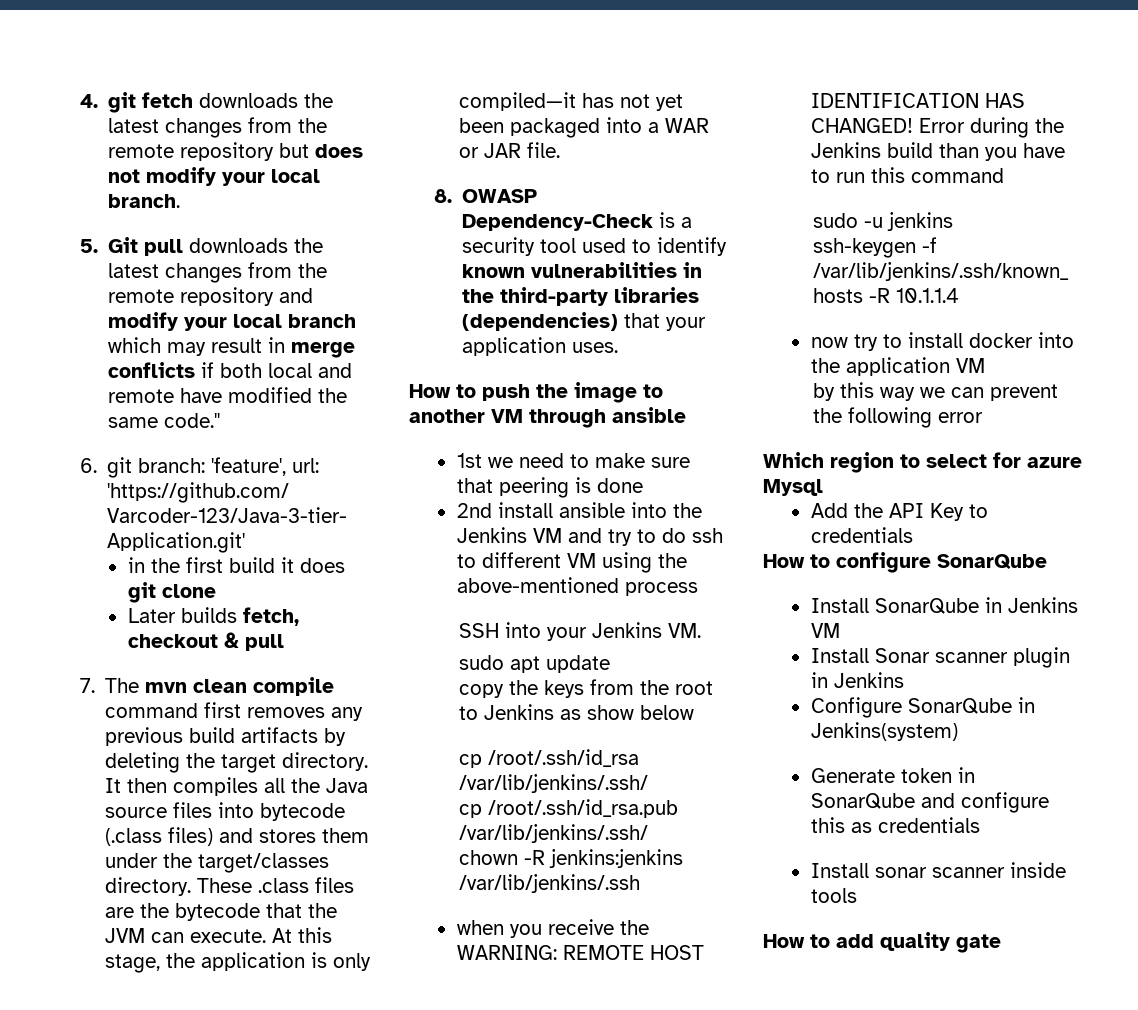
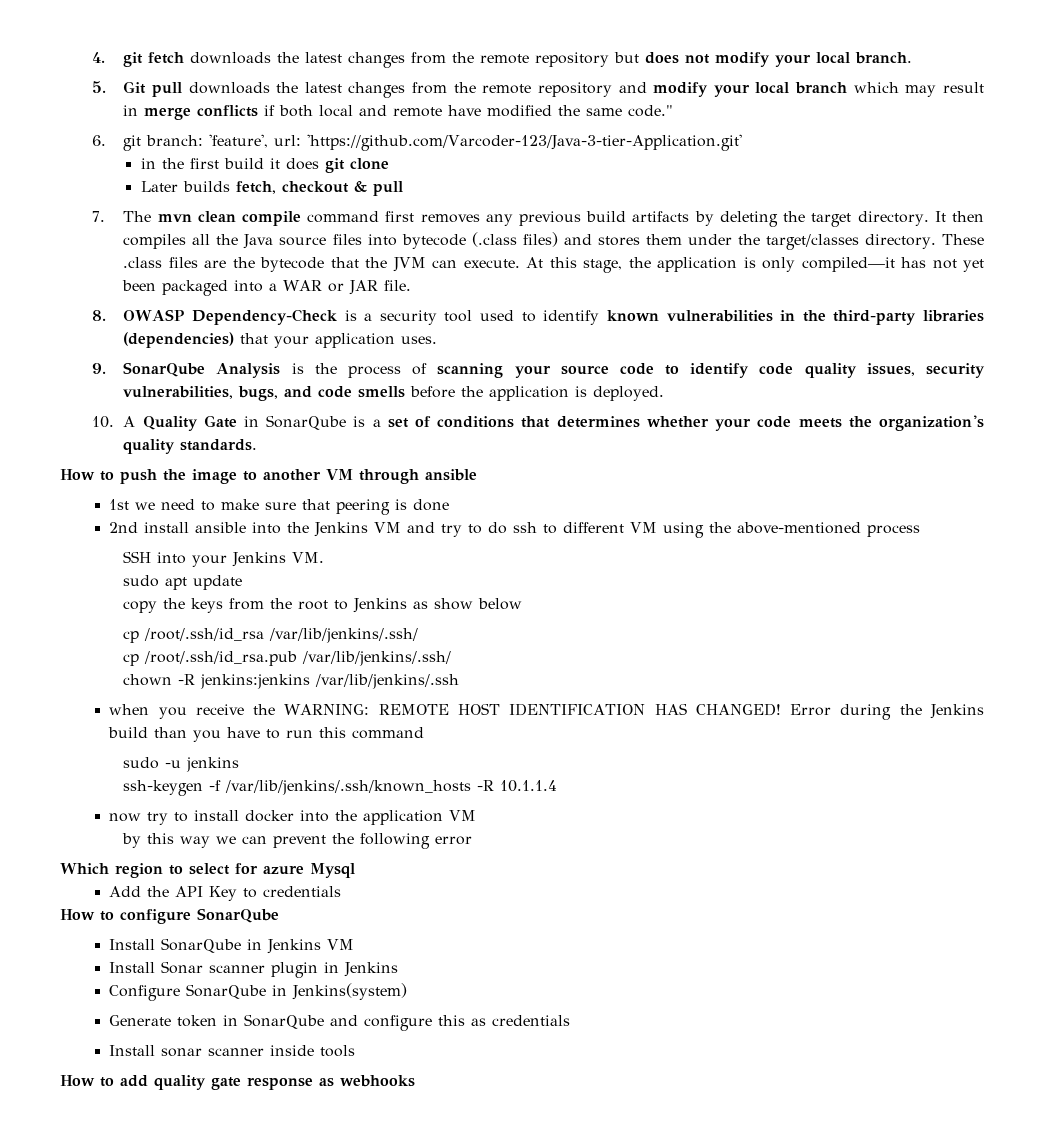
+ 9. SonarQube Analysis is the process of scanning your source code to identify code quality issues, security vulnerabilities, bugs, and code smells before the application is deployed.
+ 10. A Quality Gate in SonarQube is a set of conditions that determines whether your code meets the organization's quality standards.
- How to add quality gate
+ How to add quality gate response as webhooks

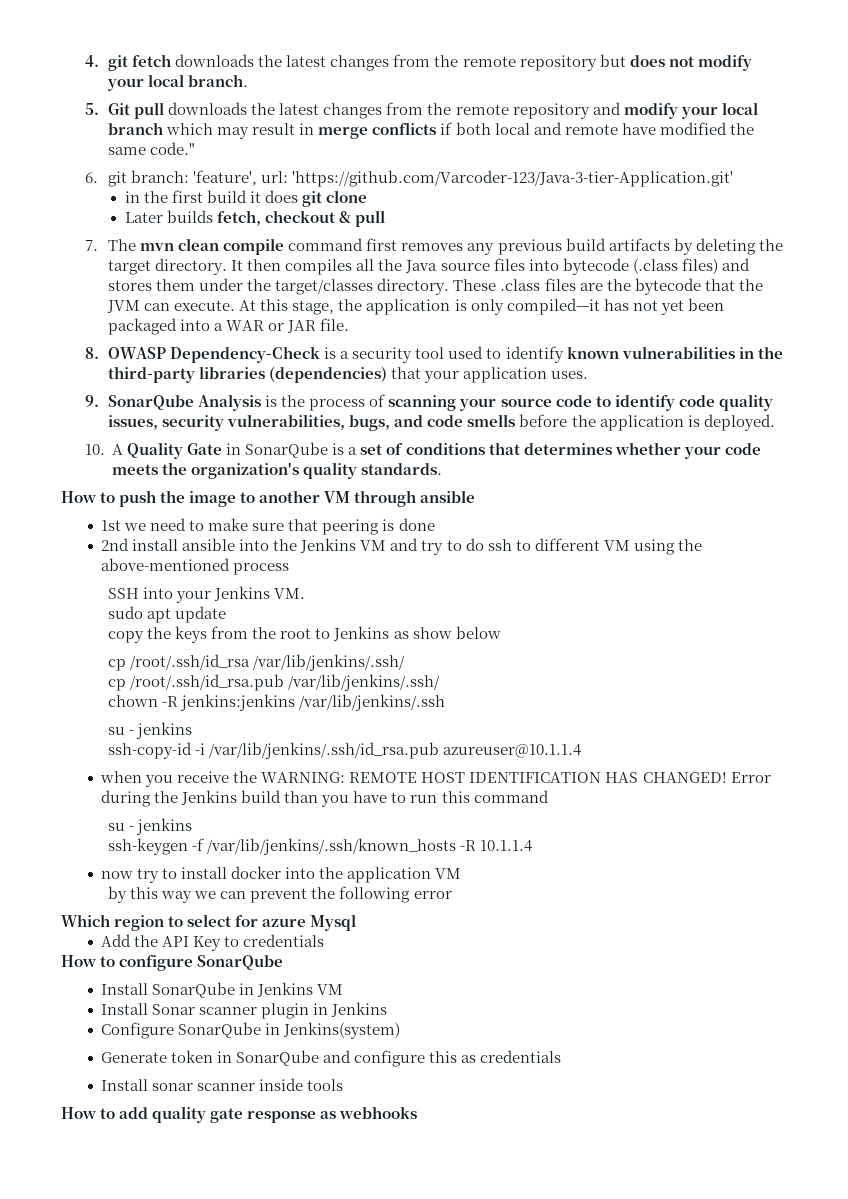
  chown -R jenkins:jenkins /var/lib/jenkins/.ssh
+ su - jenkins
+ ssh-copy-id -i /var/lib/jenkins/.ssh/id_rsa.pub azureuser@10.1.1.4
  Error during the Jenkins build than you have to run this command
- sudo -u jenkins
+ su - jenkins

